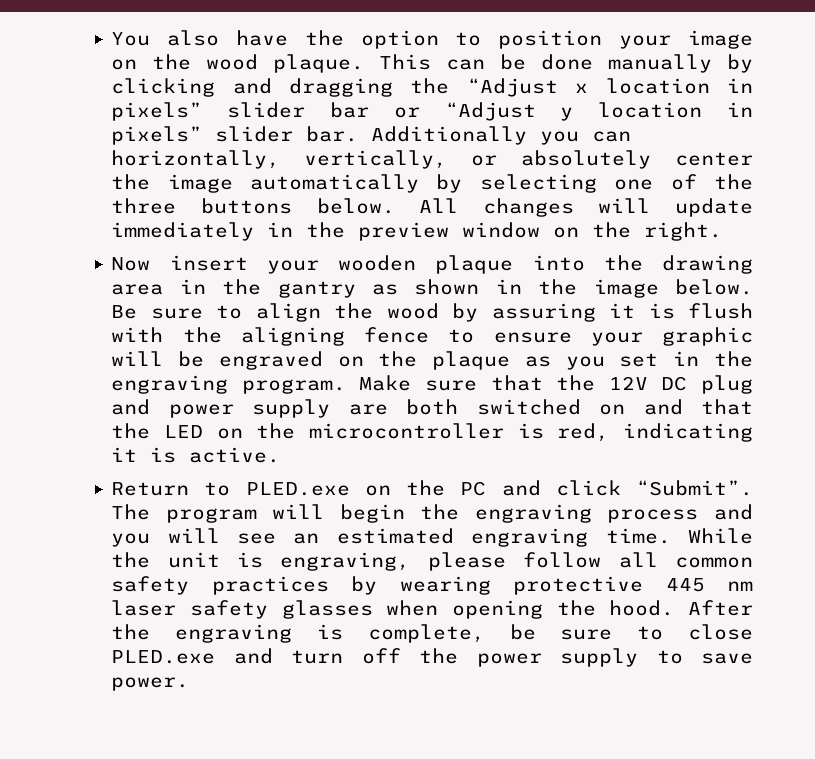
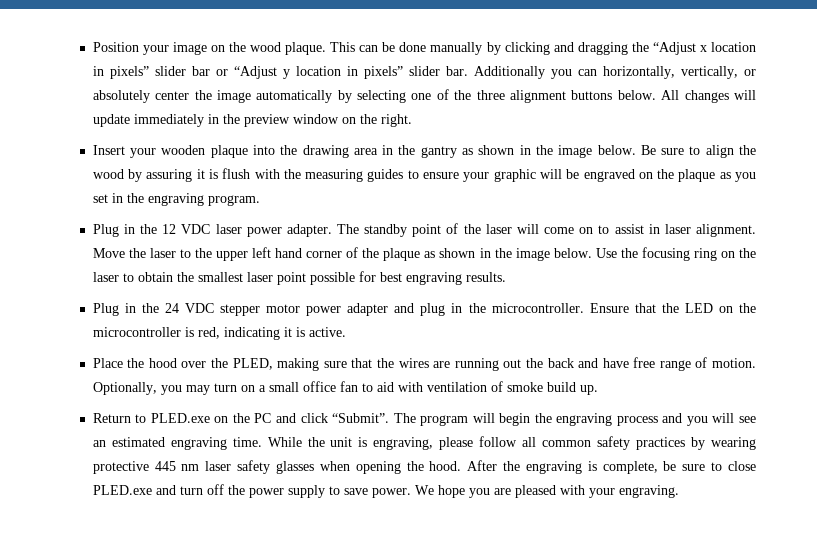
- You also have the option to position your image on the wood plaque.
+ Position your image on the wood plaque.
- Additionally you can horizontally, vertically, or absolutely center the image automatically by selecting one of the three buttons below.
+ Additionally you can horizontally, vertically, or absolutely center the image automatically by selecting one of the three alignment buttons below.
- Now insert your wooden plaque into the drawing area in the gantry as shown in the image below.
+ Insert your wooden plaque into the drawing area in the gantry as shown in the image below.
- Be sure to align the wood by assuring it is flush with the aligning fence to ensure your graphic will be engraved on the plaque as you set in the engraving program. Make sure that the 12V DC plug and power supply are both switched on and that the LED on the microcontroller is red, indicating it is active.
+ Be sure to align the wood by assuring it is flush with the measuring guides to ensure your graphic will be engraved on the plaque as you set in the engraving program.
+ Plug in the 12 VDC laser power adapter. The standby point of the laser will come on to assist in laser alignment. Move the laser to the upper left hand corner of the plaque as shown in the image below. Use the focusing ring on the laser to obtain the smallest laser point possible for best engraving results.
+ Plug in the 24 VDC stepper motor power adapter and plug in the microcontroller. Ensure that the LED on the microcontroller is red, indicating it is active.
+ Place the hood over the PLED, making sure that the wires are running out the back and have free range of motion. Optionally, you may turn on a small office fan to aid with ventilation of smoke build up.
+ We hope you are pleased with your engraving.

